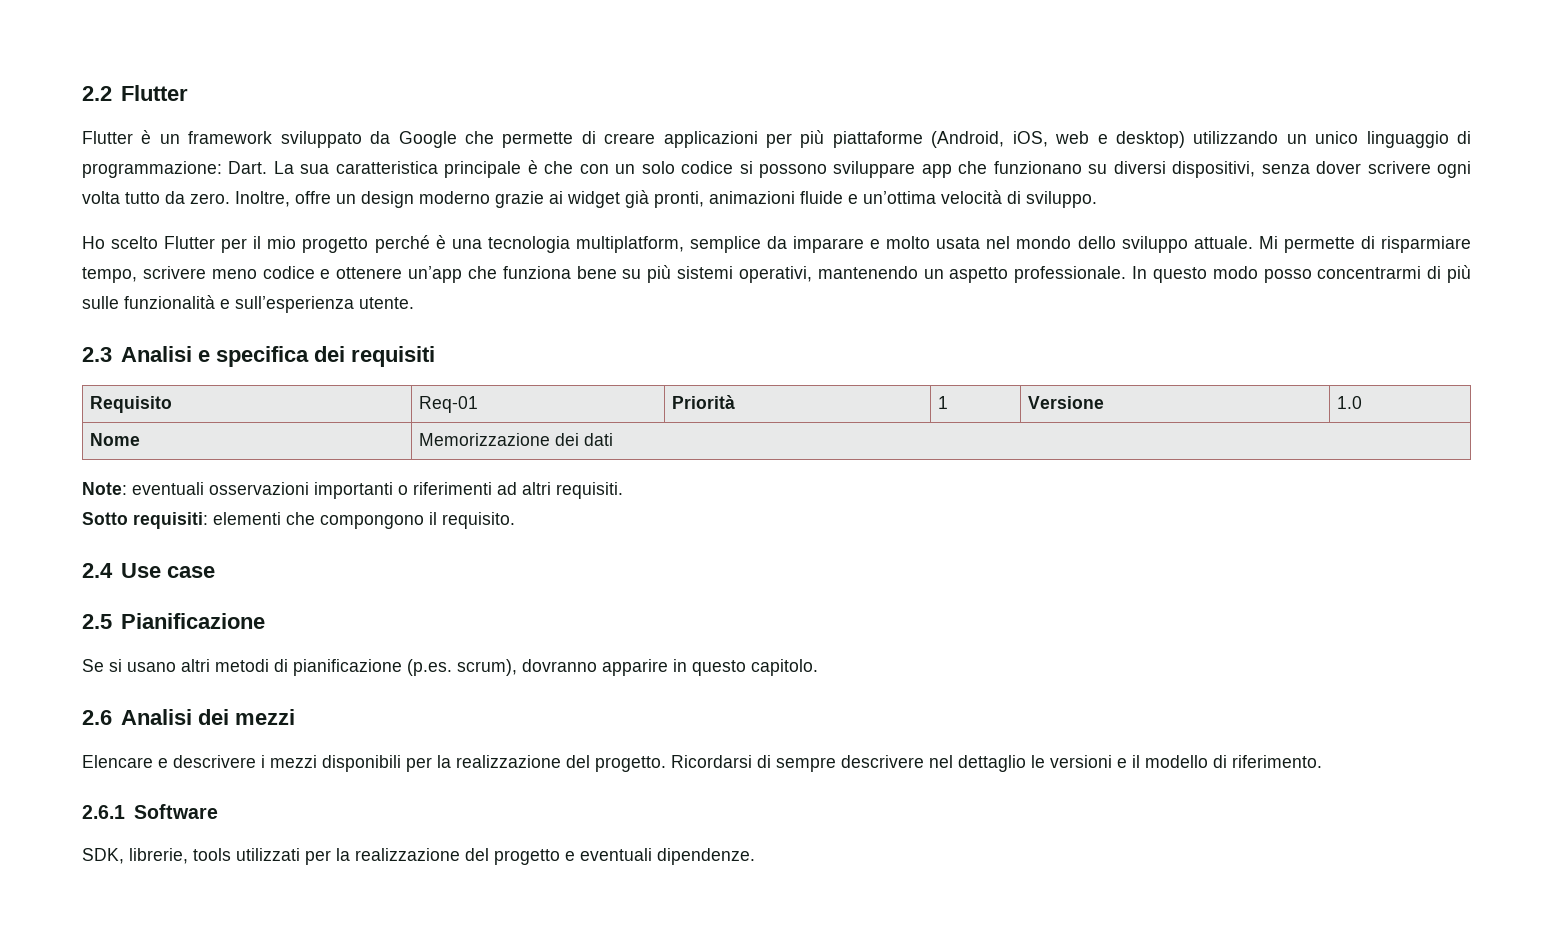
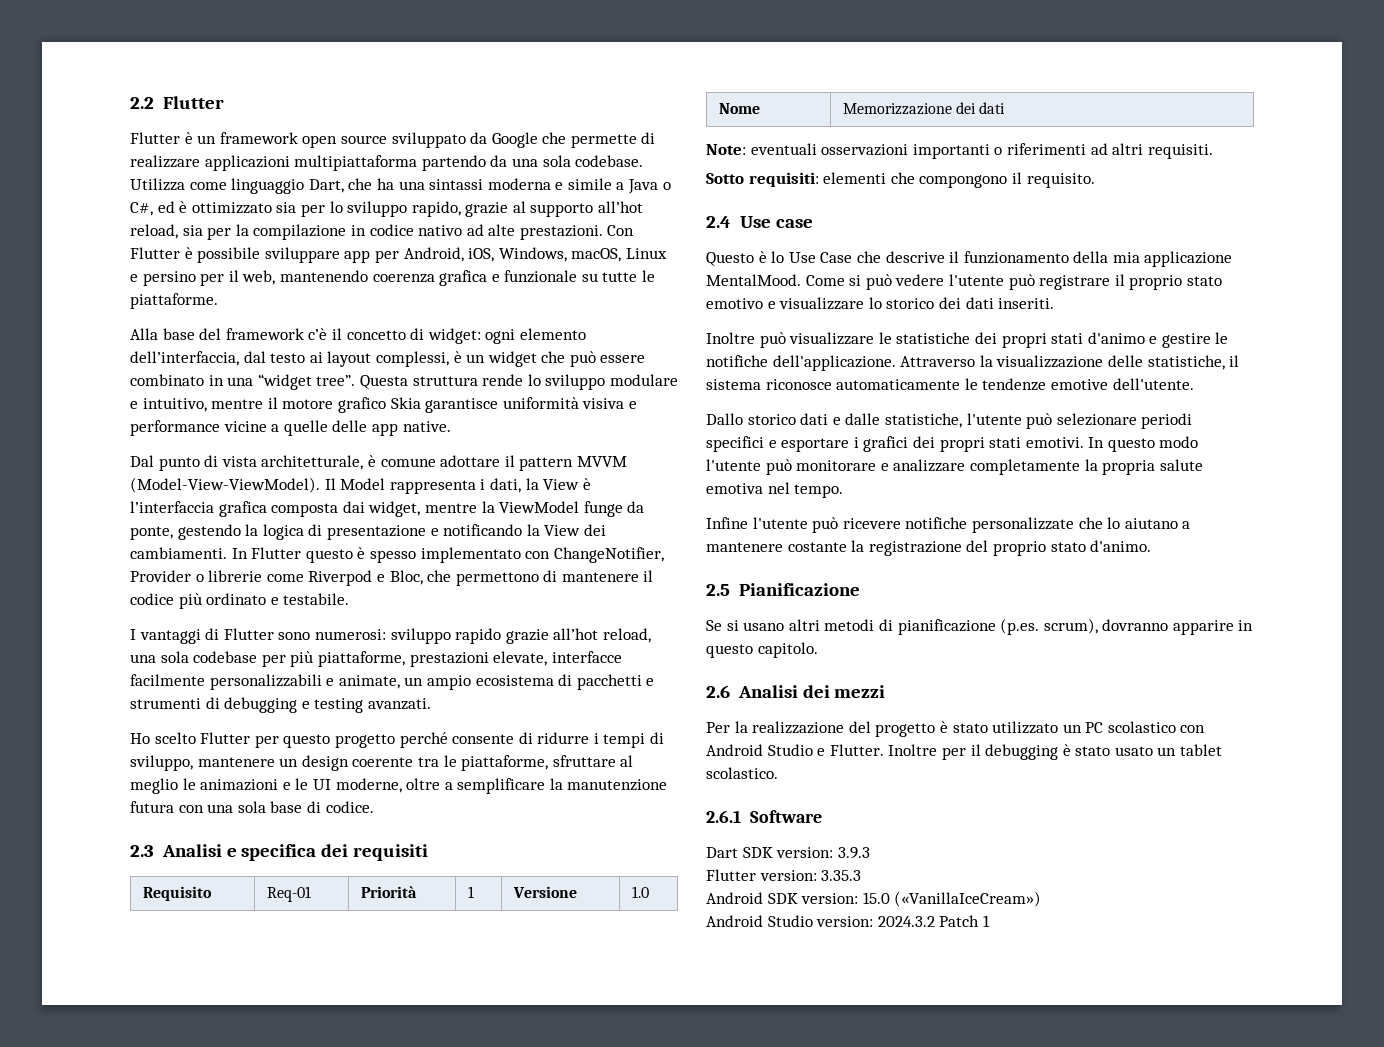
- Flutter è un framework sviluppato da Google che permette di creare applicazioni per più piattaforme (Android, iOS, web e desktop) utilizzando un unico linguaggio di programmazione: Dart. La sua caratteristica principale è che con un solo codice si possono sviluppare app che funzionano su diversi dispositivi, senza dover scrivere ogni volta tutto da zero. Inoltre, offre un design moderno grazie ai widget già pronti, animazioni fluide e un’ottima velocità di sviluppo.
- Ho scelto Flutter per il mio progetto perché è una tecnologia multiplatform, semplice da imparare e molto usata nel mondo dello sviluppo attuale. Mi permette di risparmiare tempo, scrivere meno codice e ottenere un’app che funziona bene su più sistemi operativi, mantenendo un aspetto professionale. In questo modo posso concentrarmi di più sulle funzionalità e sull’esperienza utente.
+ Flutter è un framework open source sviluppato da Google che permette di realizzare applicazioni multipiattaforma partendo da una sola codebase. Utilizza come linguaggio Dart, che ha una sintassi moderna e simile a Java o C#, ed è ottimizzato sia per lo sviluppo rapido, grazie al supporto all’hot reload, sia per la compilazione in codice nativo ad alte prestazioni. Con Flutter è possibile sviluppare app per Android, iOS, Windows, macOS, Linux e persino per il web, mantenendo coerenza grafica e funzionale su tutte le piattaforme.
+ Alla base del framework c’è il concetto di widget: ogni elemento dell’interfaccia, dal testo ai layout complessi, è un widget che può essere combinato in una “widget tree”. Questa struttura rende lo sviluppo modulare e intuitivo, mentre il motore grafico Skia garantisce uniformità visiva e performance vicine a quelle delle app native.
+ Dal punto di vista architetturale, è comune adottare il pattern MVVM (Model-View-ViewModel). Il Model rappresenta i dati, la View è l’interfaccia grafica composta dai widget, mentre la ViewModel funge da ponte, gestendo la logica di presentazione e notificando la View dei cambiamenti. In Flutter questo è spesso implementato con ChangeNotifier, Provider o librerie come Riverpod e Bloc, che permettono di mantenere il codice più ordinato e testabile.
+ I vantaggi di Flutter sono numerosi: sviluppo rapido grazie all’hot reload, una sola codebase per più piattaforme, prestazioni elevate, interfacce facilmente personalizzabili e animate, un ampio ecosistema di pacchetti e strumenti di debugging e testing avanzati.
+ Ho scelto Flutter per questo progetto perché consente di ridurre i tempi di sviluppo, mantenere un design coerente tra le piattaforme, sfruttare al meglio le animazioni e le UI moderne, oltre a semplificare la manutenzione futura con una sola base di codice.
+ Questo è lo Use Case che descrive il funzionamento della mia applicazione MentalMood. Come si può vedere l'utente può registrare il proprio stato emotivo e visualizzare lo storico dei dati inseriti.
+ Inoltre può visualizzare le statistiche dei propri stati d'animo e gestire le notifiche dell'applicazione. Attraverso la visualizzazione delle statistiche, il sistema riconosce automaticamente le tendenze emotive dell'utente.
+ Dallo storico dati e dalle statistiche, l'utente può selezionare periodi specifici e esportare i grafici dei propri stati emotivi. In questo modo l'utente può monitorare e analizzare completamente la propria salute emotiva nel tempo.
+ Infine l'utente può ricevere notifiche personalizzate che lo aiutano a mantenere costante la registrazione del proprio stato d'animo.
- Elencare e descrivere i mezzi disponibili per la realizzazione del progetto. Ricordarsi di sempre descrivere nel dettaglio le versioni e il modello di riferimento.
+ Per la realizzazione del progetto è stato utilizzato un PC scolastico con Android Studio e Flutter. Inoltre per il debugging è stato usato un tablet scolastico.
  2.6.1 Software
- SDK, librerie, tools utilizzati per la realizzazione del progetto e eventuali dipendenze.
+ Dart SDK version: 3.9.3
+ Flutter version: 3.35.3
+ Android SDK version: 15.0 («VanillaIceCream»)
+ Android Studio version: 2024.3.2 Patch 1

